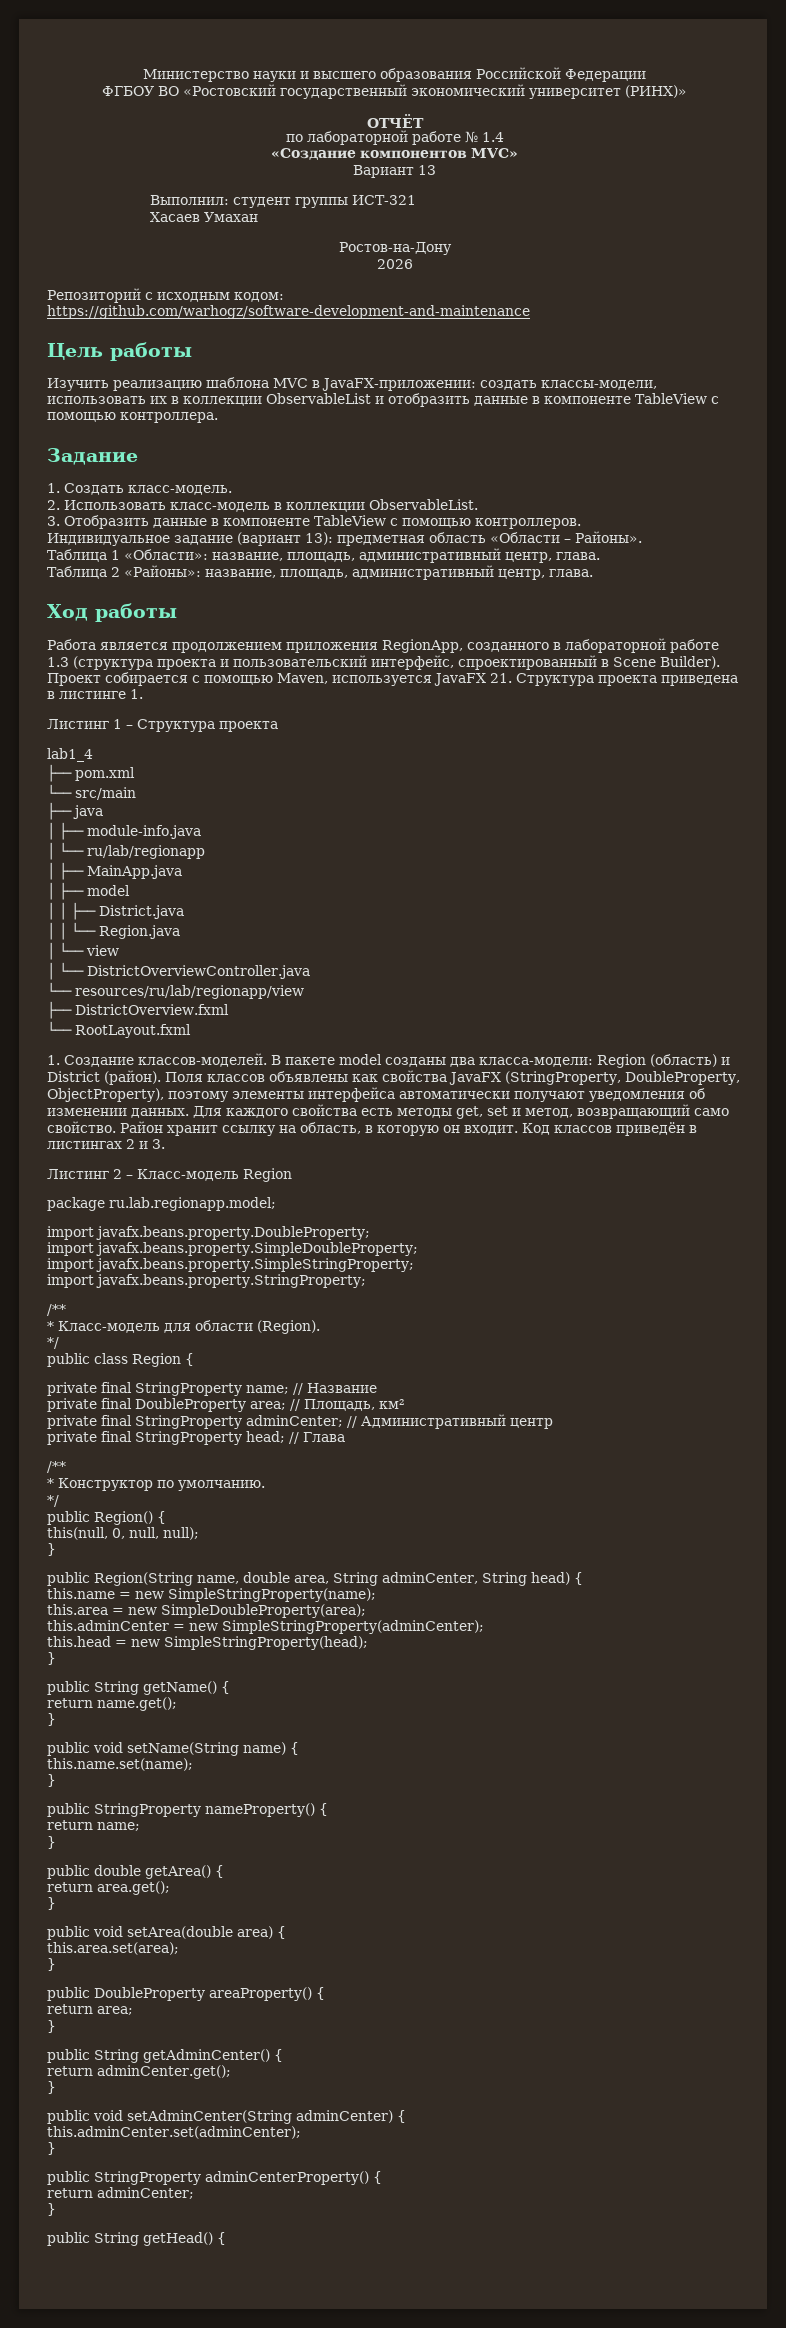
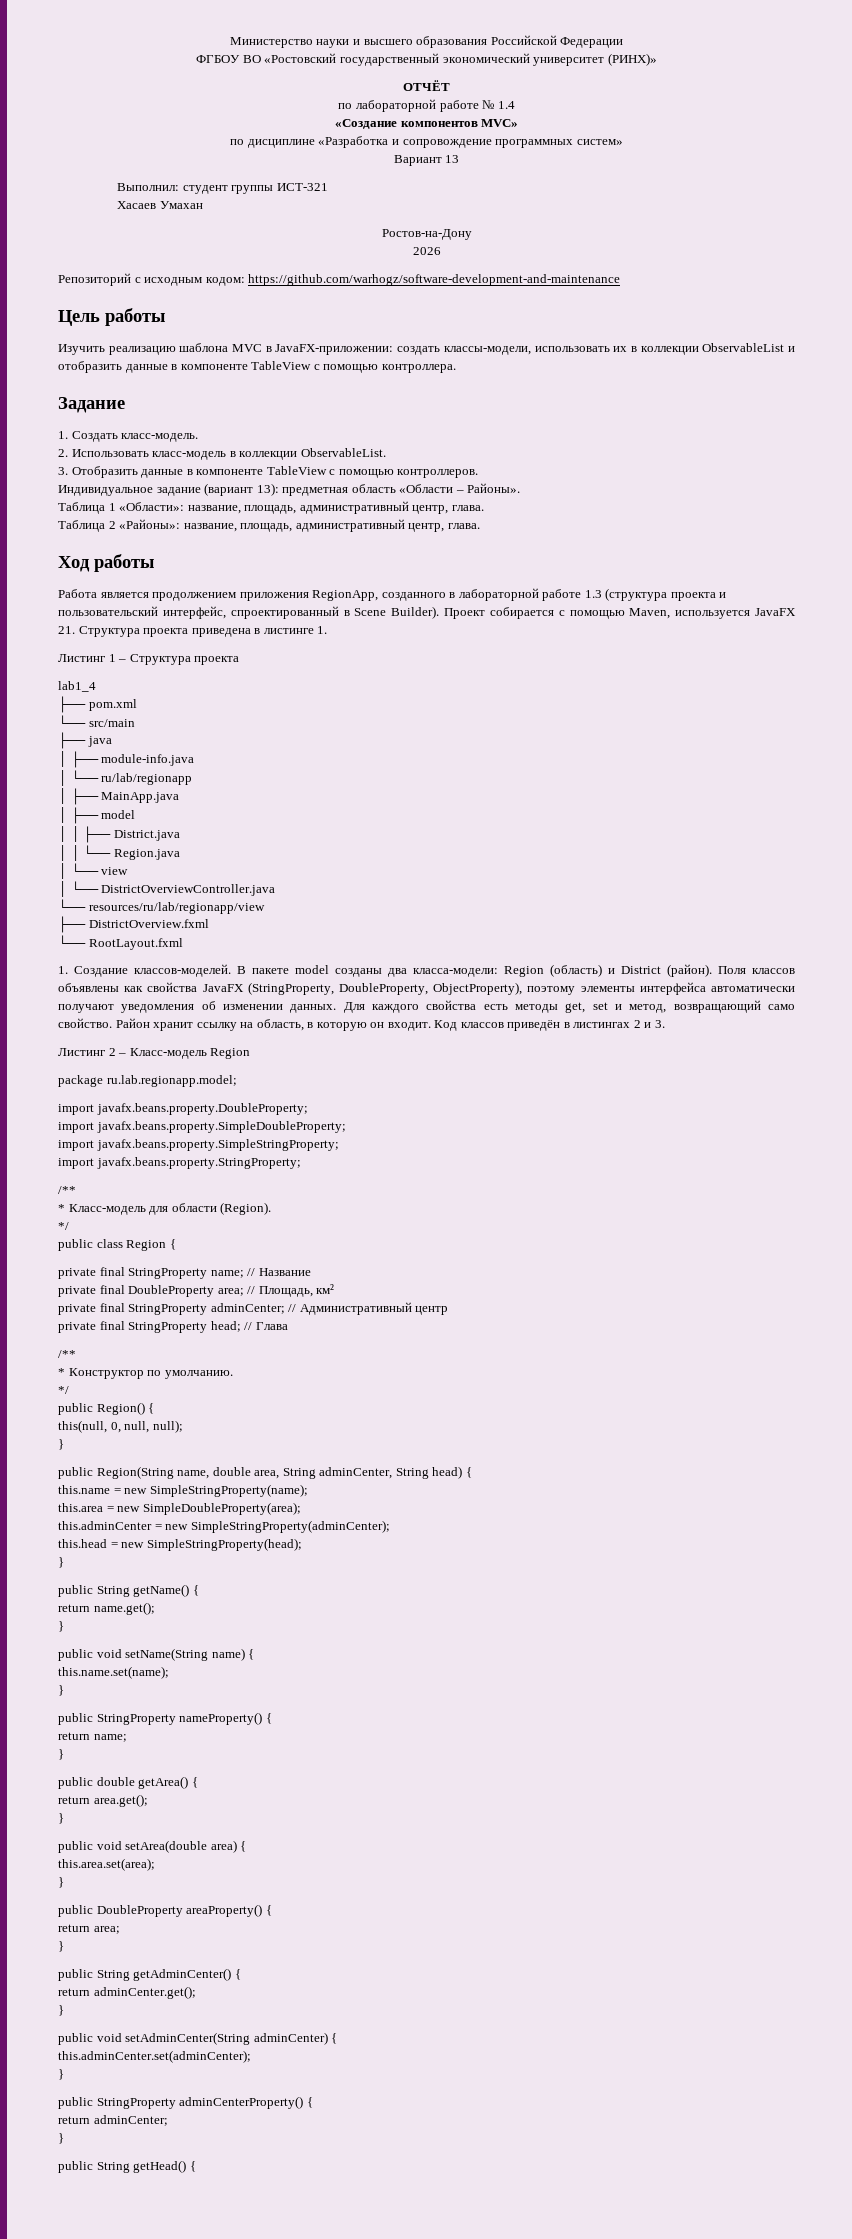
+ по дисциплине «Разработка и сопровождение программных систем»

